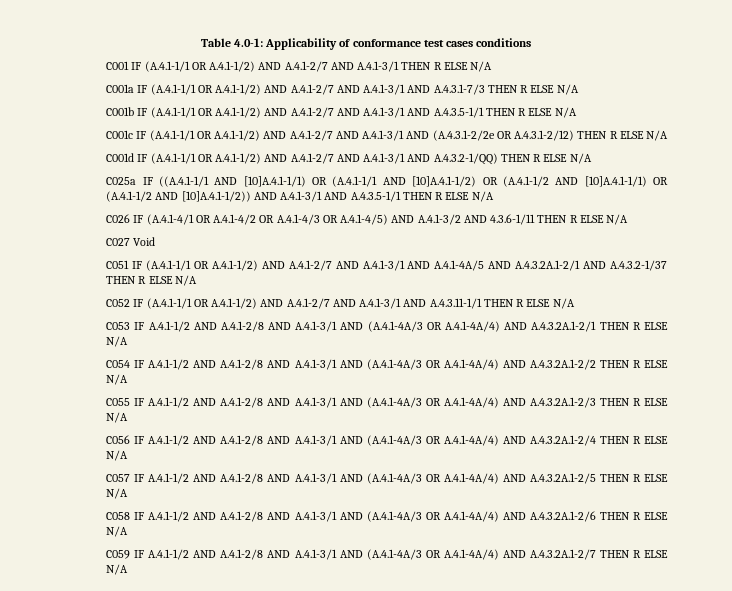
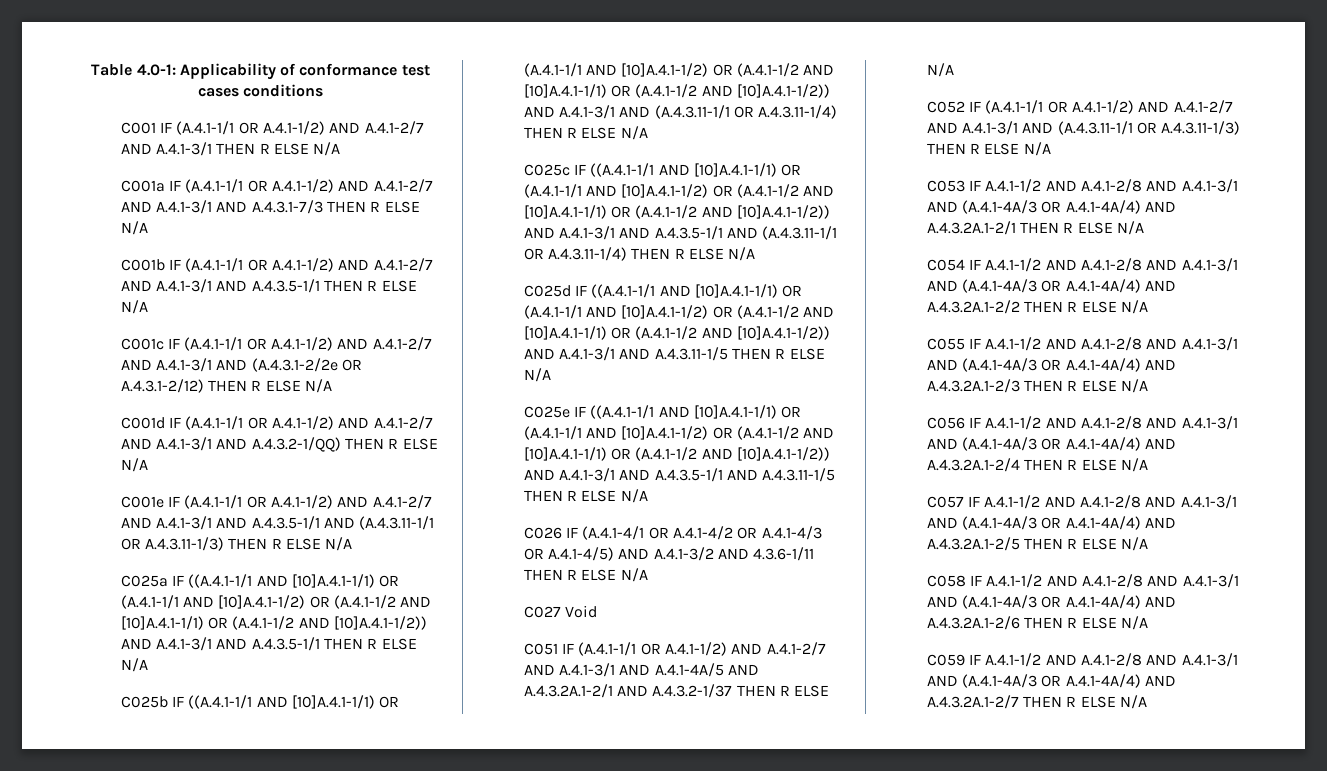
+ C001e IF (A.4.1-1/1 OR A.4.1-1/2) AND A.4.1-2/7 AND A.4.1-3/1 AND A.4.3.5-1/1 AND (A.4.3.11-1/1 OR A.4.3.11-1/3) THEN R ELSE N/A
+ C025b IF ((A.4.1-1/1 AND [10]A.4.1-1/1) OR (A.4.1-1/1 AND [10]A.4.1-1/2) OR (A.4.1-1/2 AND [10]A.4.1-1/1) OR (A.4.1-1/2 AND [10]A.4.1-1/2)) AND A.4.1-3/1 AND (A.4.3.11-1/1 OR A.4.3.11-1/4) THEN R ELSE N/A
+ C025c IF ((A.4.1-1/1 AND [10]A.4.1-1/1) OR (A.4.1-1/1 AND [10]A.4.1-1/2) OR (A.4.1-1/2 AND [10]A.4.1-1/1) OR (A.4.1-1/2 AND [10]A.4.1-1/2)) AND A.4.1-3/1 AND A.4.3.5-1/1 AND (A.4.3.11-1/1 OR A.4.3.11-1/4) THEN R ELSE N/A
+ C025d IF ((A.4.1-1/1 AND [10]A.4.1-1/1) OR (A.4.1-1/1 AND [10]A.4.1-1/2) OR (A.4.1-1/2 AND [10]A.4.1-1/1) OR (A.4.1-1/2 AND [10]A.4.1-1/2)) AND A.4.1-3/1 AND A.4.3.11-1/5 THEN R ELSE N/A
+ C025e IF ((A.4.1-1/1 AND [10]A.4.1-1/1) OR (A.4.1-1/1 AND [10]A.4.1-1/2) OR (A.4.1-1/2 AND [10]A.4.1-1/1) OR (A.4.1-1/2 AND [10]A.4.1-1/2)) AND A.4.1-3/1 AND A.4.3.5-1/1 AND A.4.3.11-1/5 THEN R ELSE N/A
- C052 IF (A.4.1-1/1 OR A.4.1-1/2) AND A.4.1-2/7 AND A.4.1-3/1 AND A.4.3.11-1/1 THEN R ELSE N/A
+ C052 IF (A.4.1-1/1 OR A.4.1-1/2) AND A.4.1-2/7 AND A.4.1-3/1 AND (A.4.3.11-1/1 OR A.4.3.11-1/3) THEN R ELSE N/A

